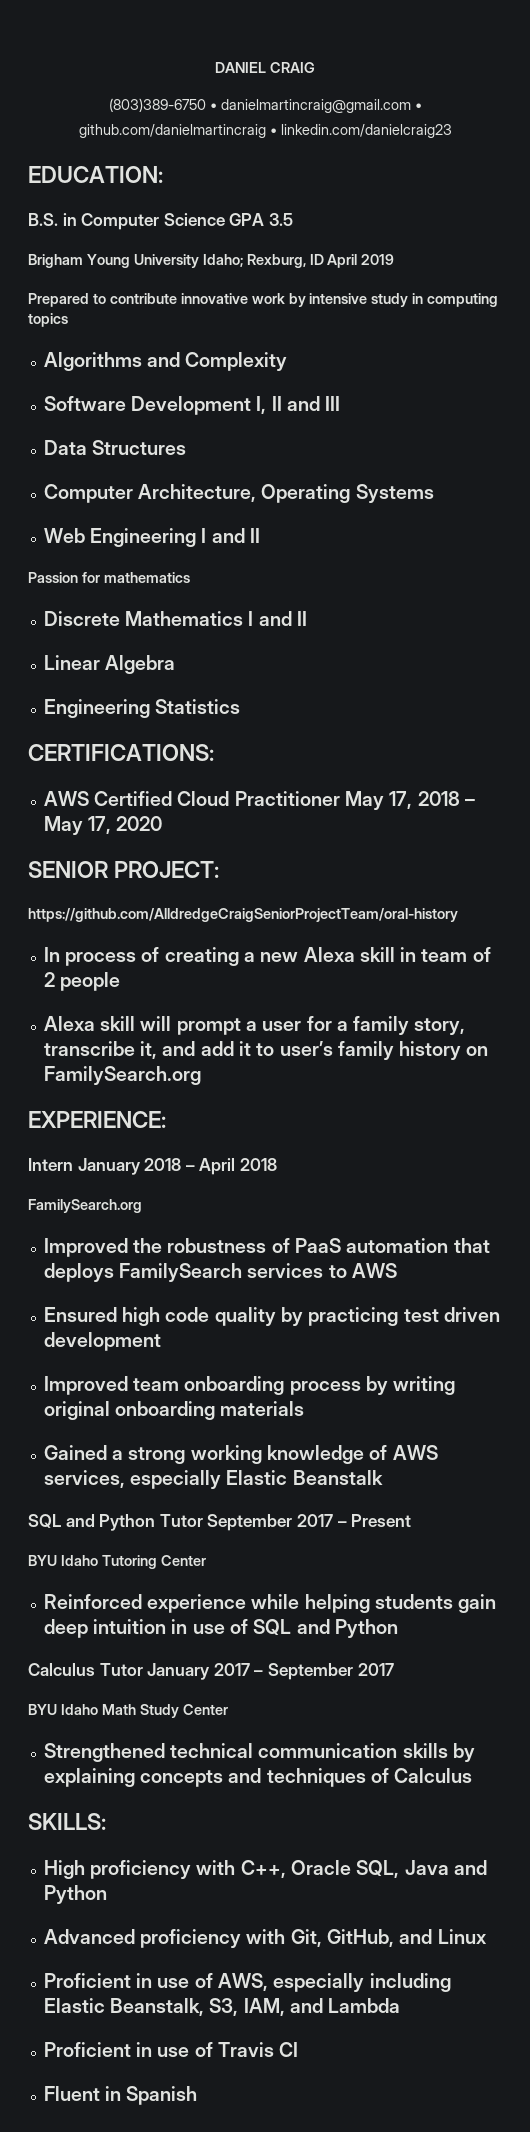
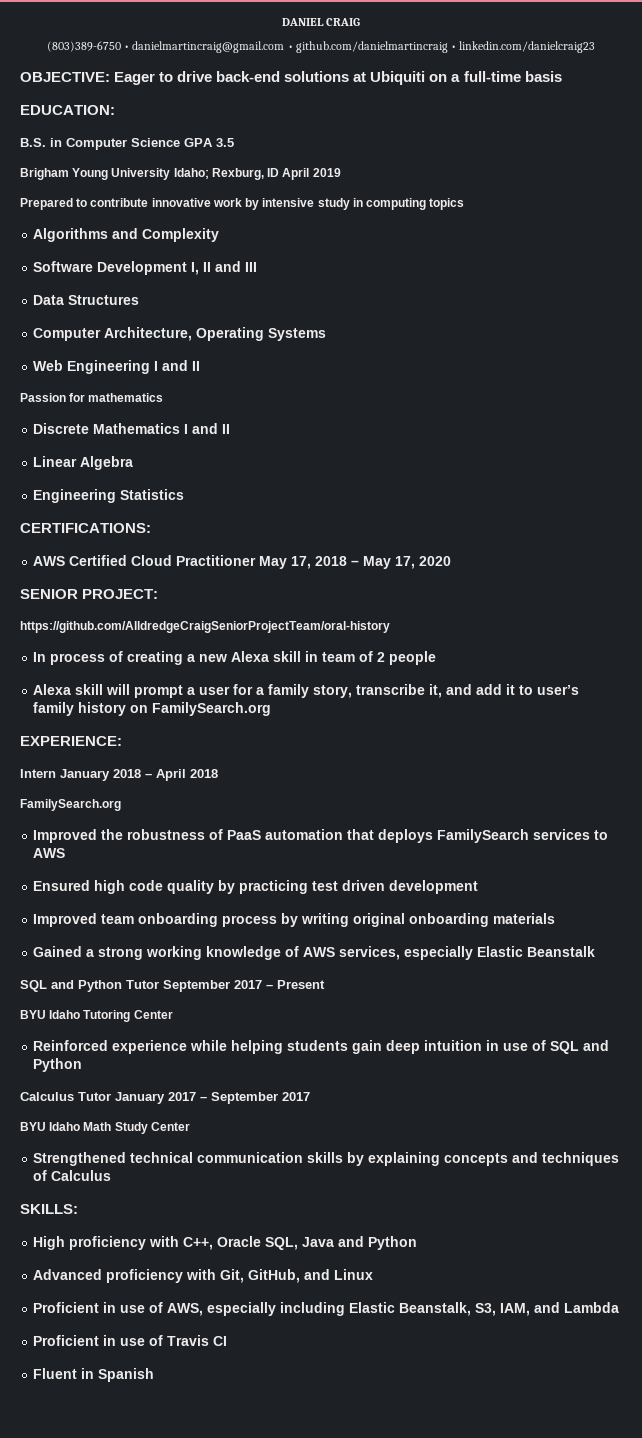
+ OBJECTIVE: Eager to drive back-end solutions at Ubiquiti on a full-time basis

